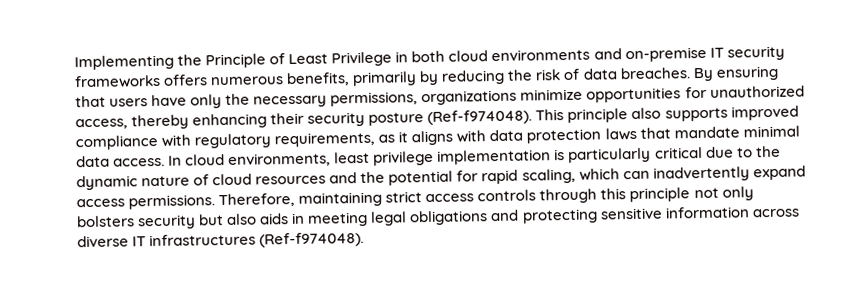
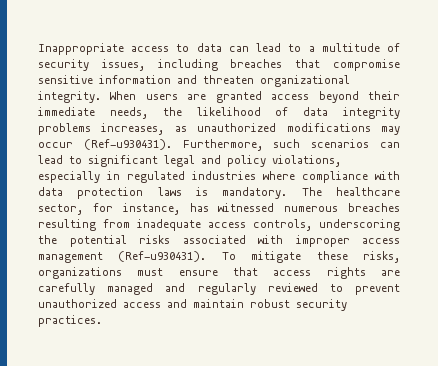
- Implementing the Principle of Least Privilege in both cloud environments and on-premise IT security frameworks offers numerous benefits, primarily by reducing the risk of data breaches. By ensuring that users have only the necessary permissions, organizations minimize opportunities for unauthorized access, thereby enhancing their security posture (Ref-f974048). This principle also supports improved compliance with regulatory requirements, as it aligns with data protection laws that mandate minimal data access. In cloud environments, least privilege implementation is particularly critical due to the dynamic nature of cloud resources and the potential for rapid scaling, which can inadvertently expand access permissions. Therefore, maintaining strict access controls through this principle not only bolsters security but also aids in meeting legal obligations and protecting sensitive information across diverse IT infrastructures (Ref-f974048).
+ Inappropriate access to data can lead to a multitude of security issues, including breaches that compromise sensitive information and threaten organizational integrity. When users are granted access beyond their immediate needs, the likelihood of data integrity problems increases, as unauthorized modifications may occur (Ref-u930431). Furthermore, such scenarios can lead to significant legal and policy violations, especially in regulated industries where compliance with data protection laws is mandatory. The healthcare sector, for instance, has witnessed numerous breaches resulting from inadequate access controls, underscoring the potential risks associated with improper access management (Ref-u930431). To mitigate these risks, organizations must ensure that access rights are carefully managed and regularly reviewed to prevent unauthorized access and maintain robust security practices.

